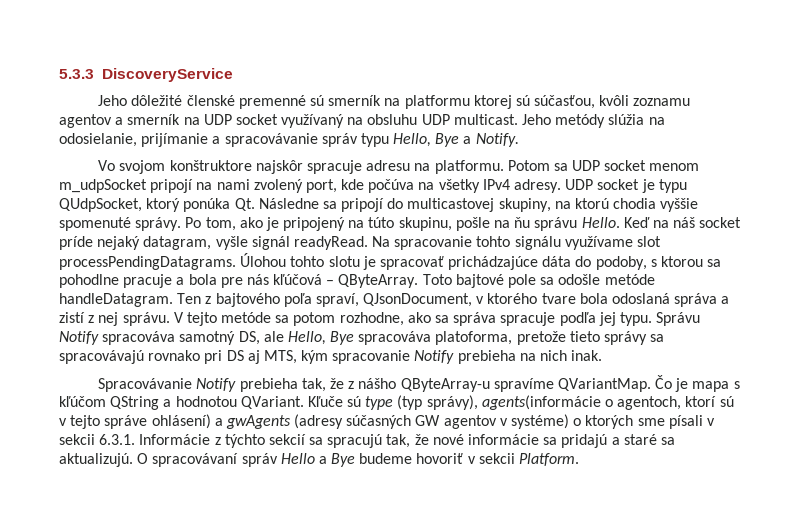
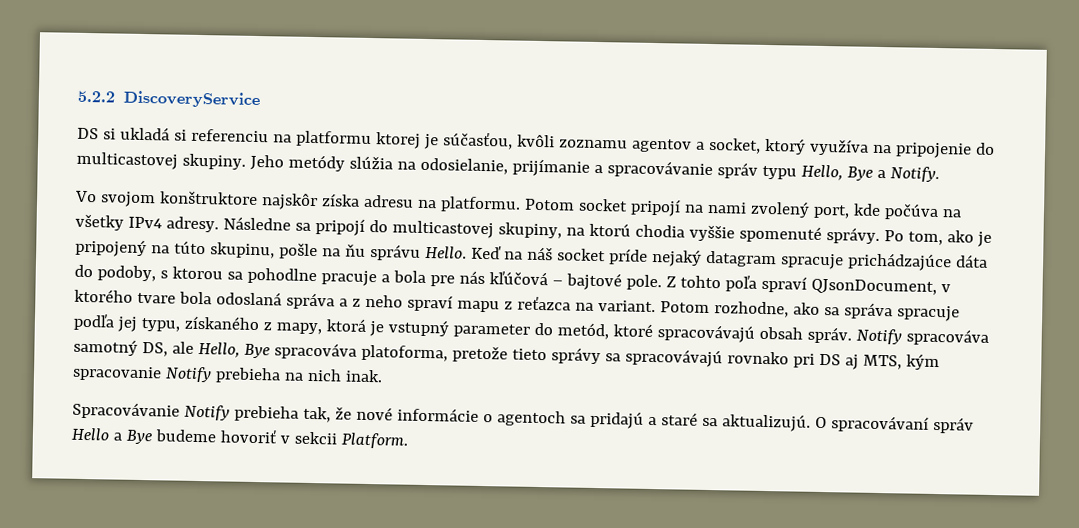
- 5.3.3 DiscoveryService
+ 5.2.2 DiscoveryService
- Jeho dôležité členské premenné sú smerník na platformu ktorej sú súčasťou, kvôli zoznamu agentov a smerník na UDP socket využívaný na obsluhu UDP multicast.
+ DS si ukladá si referenciu na platformu ktorej je súčasťou, kvôli zoznamu agentov a socket, ktorý využíva na pripojenie do multicastovej skupiny.
- Vo svojom konštruktore najskôr spracuje adresu na platformu.
+ Vo svojom konštruktore najskôr získa adresu na platformu.
- Potom sa UDP socket menom m_udpSocket pripojí na nami zvolený port, kde počúva na všetky IPv4 adresy.
+ Potom socket pripojí na nami zvolený port, kde počúva na všetky IPv4 adresy.
- UDP socket je typu QUdpSocket, ktorý ponúka Qt. Následne sa pripojí do multicastovej skupiny, na ktorú chodia vyššie spomenuté správy.
+ Následne sa pripojí do multicastovej skupiny, na ktorú chodia vyššie spomenuté správy.
- Keď na náš socket príde nejaký datagram, vyšle signál readyRead. Na spracovanie tohto signálu využívame slot processPendingDatagrams. Úlohou tohto slotu je spracovať prichádzajúce dáta do podoby, s ktorou sa pohodlne pracuje a bola pre nás kľúčová – QByteArray. Toto bajtové pole sa odošle metóde handleDatagram. Ten z bajtového poľa spraví, QJsonDocument, v ktorého tvare bola odoslaná správa a zistí z nej správu. V tejto metóde sa potom rozhodne, ako sa správa spracuje podľa jej typu. Správu Notify spracováva samotný DS, ale Hello, Bye spracováva platoforma, pretože tieto správy sa spracovávajú rovnako pri DS aj MTS, kým spracovanie Notify prebieha na nich inak.
+ Keď na náš socket príde nejaký datagram spracuje prichádzajúce dáta do podoby, s ktorou sa pohodlne pracuje a bola pre nás kľúčová – bajtové pole. Z tohto poľa spraví QJsonDocument, v ktorého tvare bola odoslaná správa a z neho spraví mapu z reťazca na variant. Potom rozhodne, ako sa správa spracuje podľa jej typu, získaného z mapy, ktorá je vstupný parameter do metód, ktoré spracovávajú obsah správ. Notify spracováva samotný DS, ale Hello, Bye spracováva platoforma, pretože tieto správy sa spracovávajú rovnako pri DS aj MTS, kým spracovanie Notify prebieha na nich inak.
- Spracovávanie Notify prebieha tak, že z nášho QByteArray-u spravíme QVariantMap. Čo je mapa s kľúčom QString a hodnotou QVariant. Kľuče sú type (typ správy), agents(informácie o agentoch, ktorí sú v tejto správe ohlásení) a gwAgents (adresy súčasných GW agentov v systéme) o ktorých sme písali v sekcii 6.3.1. Informácie z týchto sekcií sa spracujú tak, že nové informácie sa pridajú a staré sa aktualizujú.
+ Spracovávanie Notify prebieha tak, že nové informácie o agentoch sa pridajú a staré sa aktualizujú.

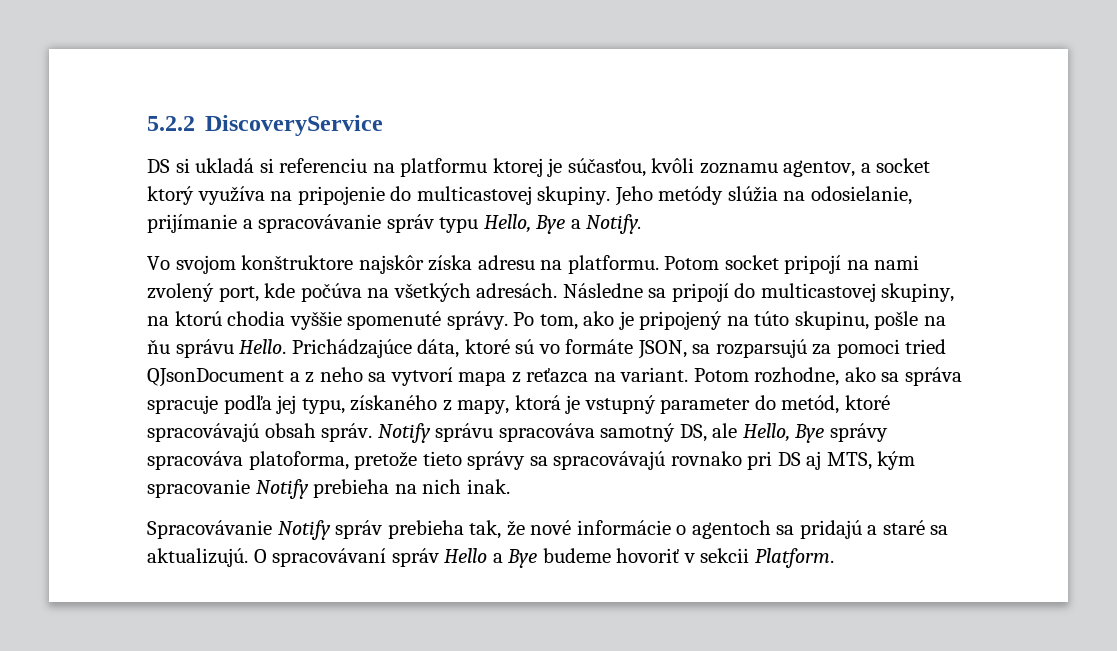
- DS si ukladá si referenciu na platformu ktorej je súčasťou, kvôli zoznamu agentov a socket, ktorý využíva na pripojenie do multicastovej skupiny.
+ DS si ukladá si referenciu na platformu ktorej je súčasťou, kvôli zoznamu agentov, a socket ktorý využíva na pripojenie do multicastovej skupiny.
- Potom socket pripojí na nami zvolený port, kde počúva na všetky IPv4 adresy.
+ Potom socket pripojí na nami zvolený port, kde počúva na všetkých adresách.
- Keď na náš socket príde nejaký datagram spracuje prichádzajúce dáta do podoby, s ktorou sa pohodlne pracuje a bola pre nás kľúčová – bajtové pole. Z tohto poľa spraví QJsonDocument, v ktorého tvare bola odoslaná správa a z neho spraví mapu z reťazca na variant.
+ Prichádzajúce dáta, ktoré sú vo formáte JSON, sa rozparsujú za pomoci tried QJsonDocument a z neho sa vytvorí mapa z reťazca na variant.
- Notify spracováva samotný DS, ale Hello, Bye spracováva platoforma, pretože tieto správy sa spracovávajú rovnako pri DS aj MTS, kým spracovanie Notify prebieha na nich inak.
+ Notify správu spracováva samotný DS, ale Hello, Bye správy spracováva platoforma, pretože tieto správy sa spracovávajú rovnako pri DS aj MTS, kým spracovanie Notify prebieha na nich inak.
- Spracovávanie Notify prebieha tak, že nové informácie o agentoch sa pridajú a staré sa aktualizujú.
+ Spracovávanie Notify správ prebieha tak, že nové informácie o agentoch sa pridajú a staré sa aktualizujú.

